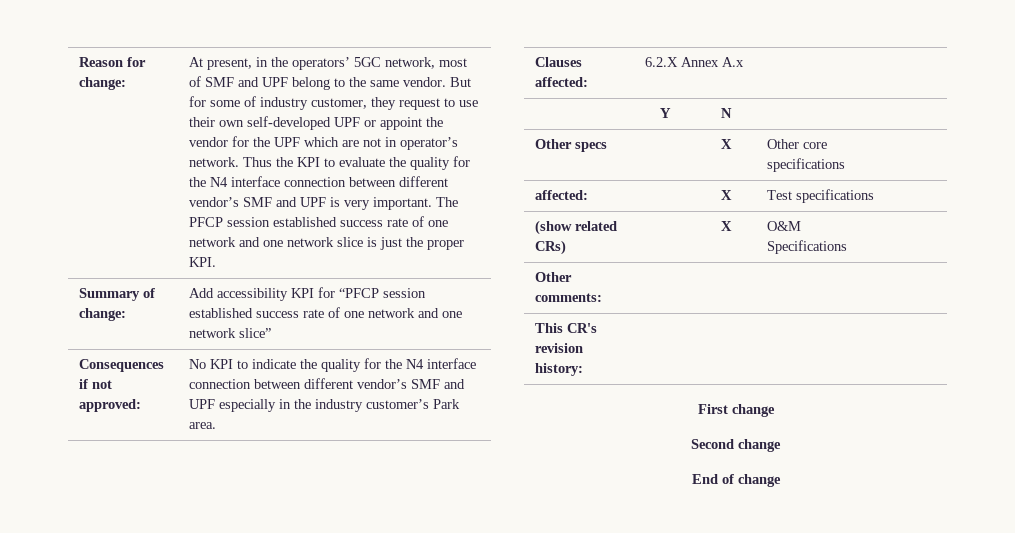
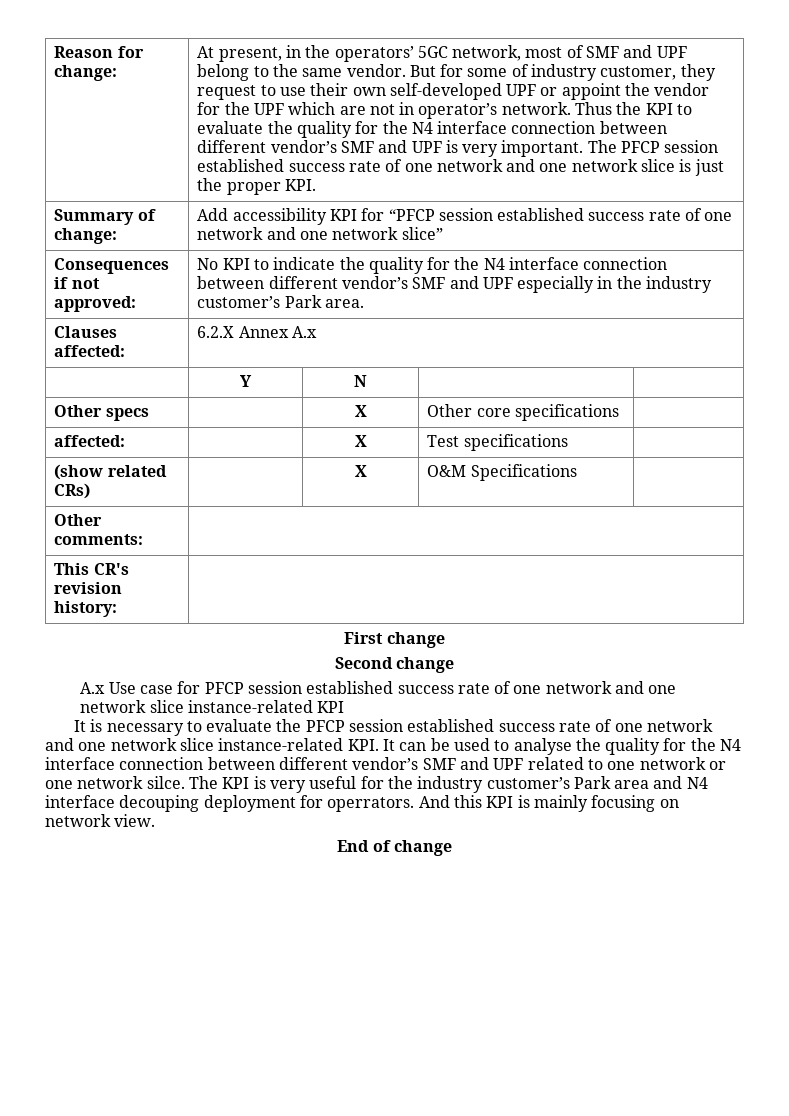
+ A.x Use case for PFCP session established success rate of one network and one network slice instance-related KPI
+ It is necessary to evaluate the PFCP session established success rate of one network and one network slice instance-related KPI. It can be used to analyse the quality for the N4 interface connection between different vendor’s SMF and UPF related to one network or one network silce. The KPI is very useful for the industry customer’s Park area and N4 interface decouping deployment for operrators. And this KPI is mainly focusing on network view.

